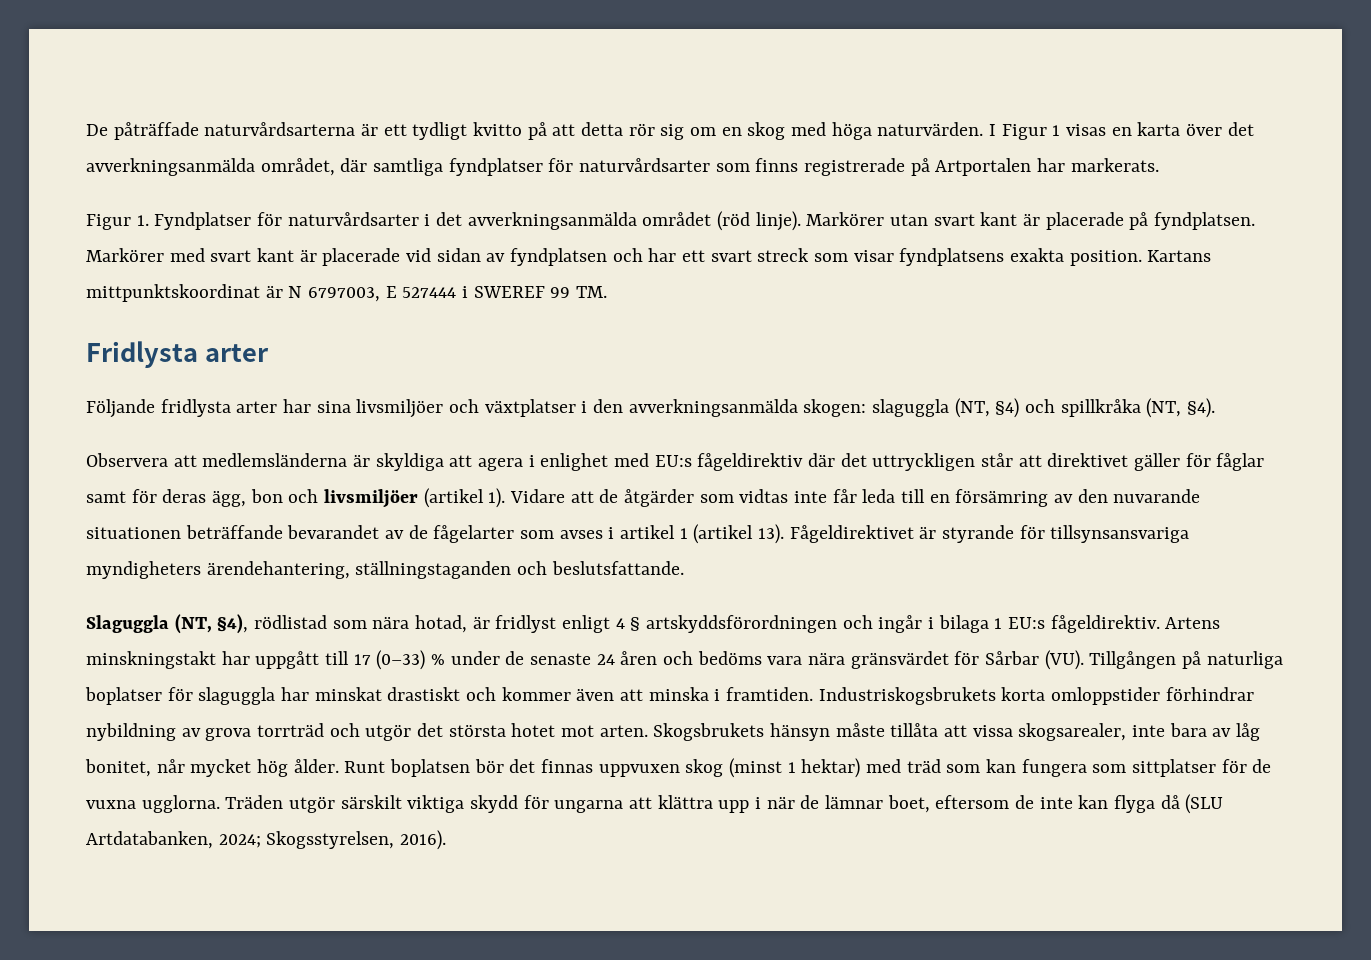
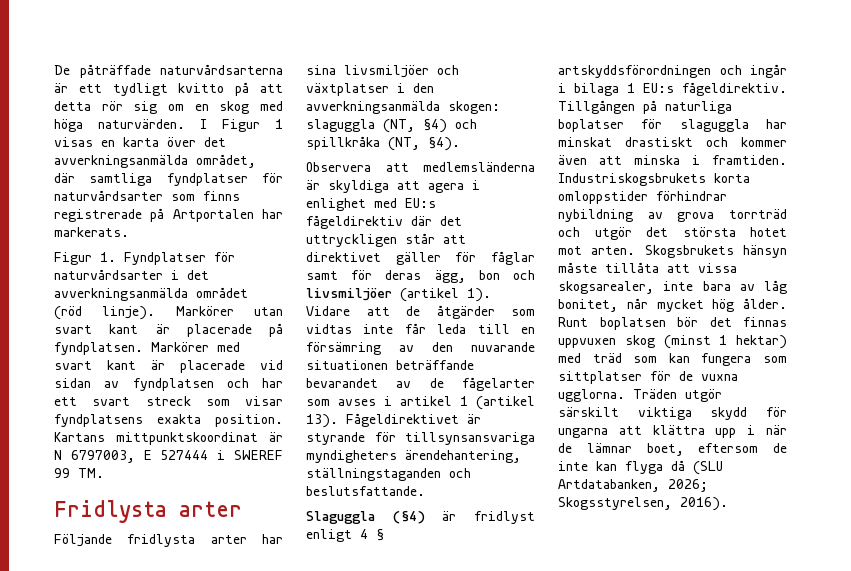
- Slaguggla (NT, §4), rödlistad som nära hotad, är fridlyst enligt 4 § artskyddsförordningen och ingår i bilaga 1 EU:s fågeldirektiv.
+ Slaguggla (§4) är fridlyst enligt 4 § artskyddsförordningen och ingår i bilaga 1 EU:s fågeldirektiv.
- Artens minskningstakt har uppgått till 17 (0–33) % under de senaste 24 åren och bedöms vara nära gränsvärdet för Sårbar (VU). Tillgången på naturliga boplatser för slaguggla har minskat drastiskt och kommer även att minska i framtiden.
+ Tillgången på naturliga boplatser för slaguggla har minskat drastiskt och kommer även att minska i framtiden.
- Träden utgör särskilt viktiga skydd för ungarna att klättra upp i när de lämnar boet, eftersom de inte kan flyga då (SLU Artdatabanken, 2024; Skogsstyrelsen, 2016).
+ Träden utgör särskilt viktiga skydd för ungarna att klättra upp i när de lämnar boet, eftersom de inte kan flyga då (SLU Artdatabanken, 2026; Skogsstyrelsen, 2016).

